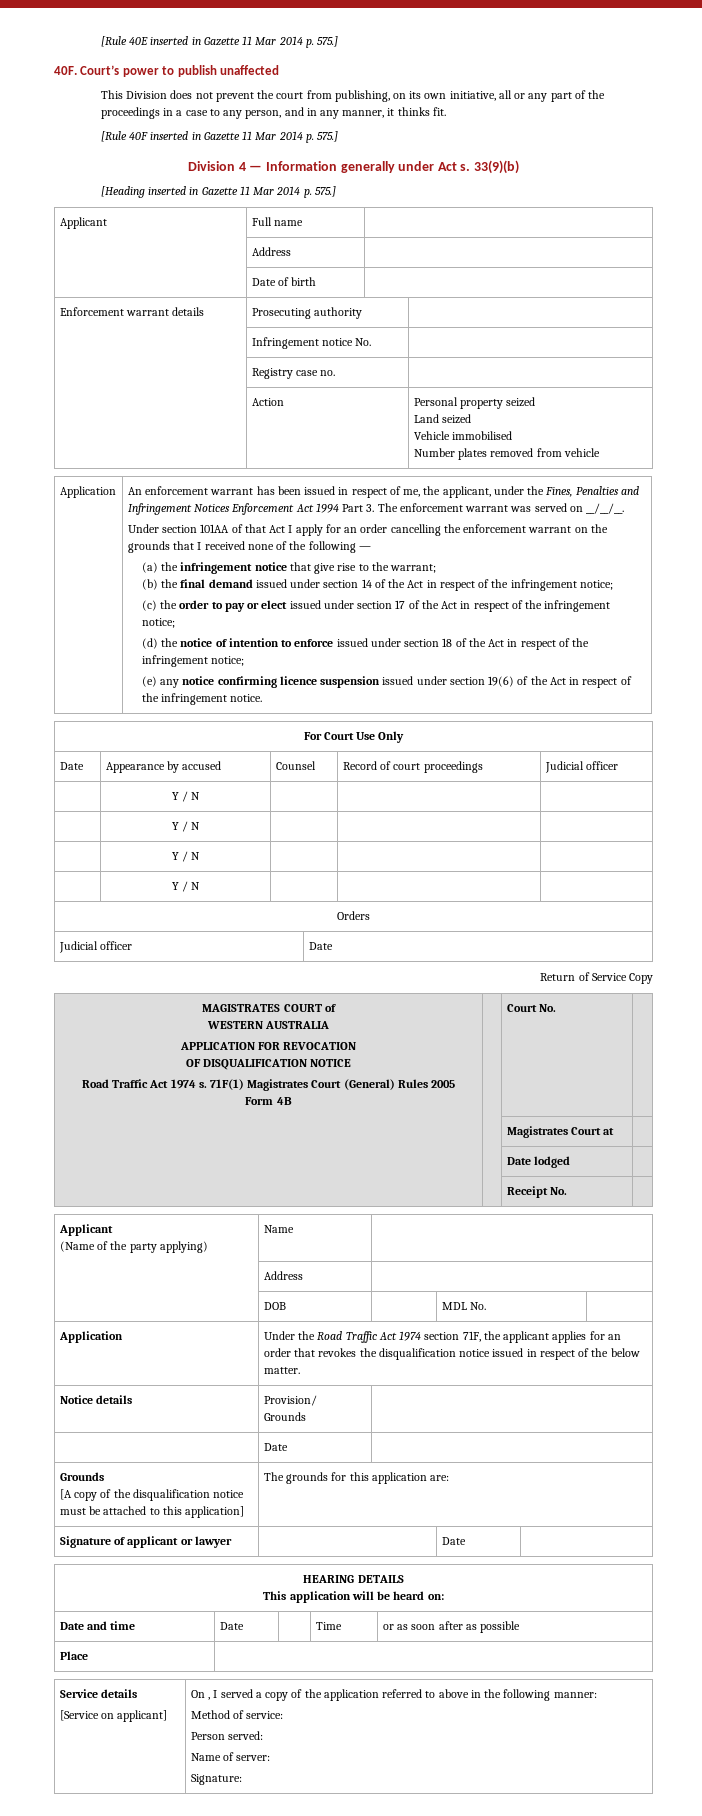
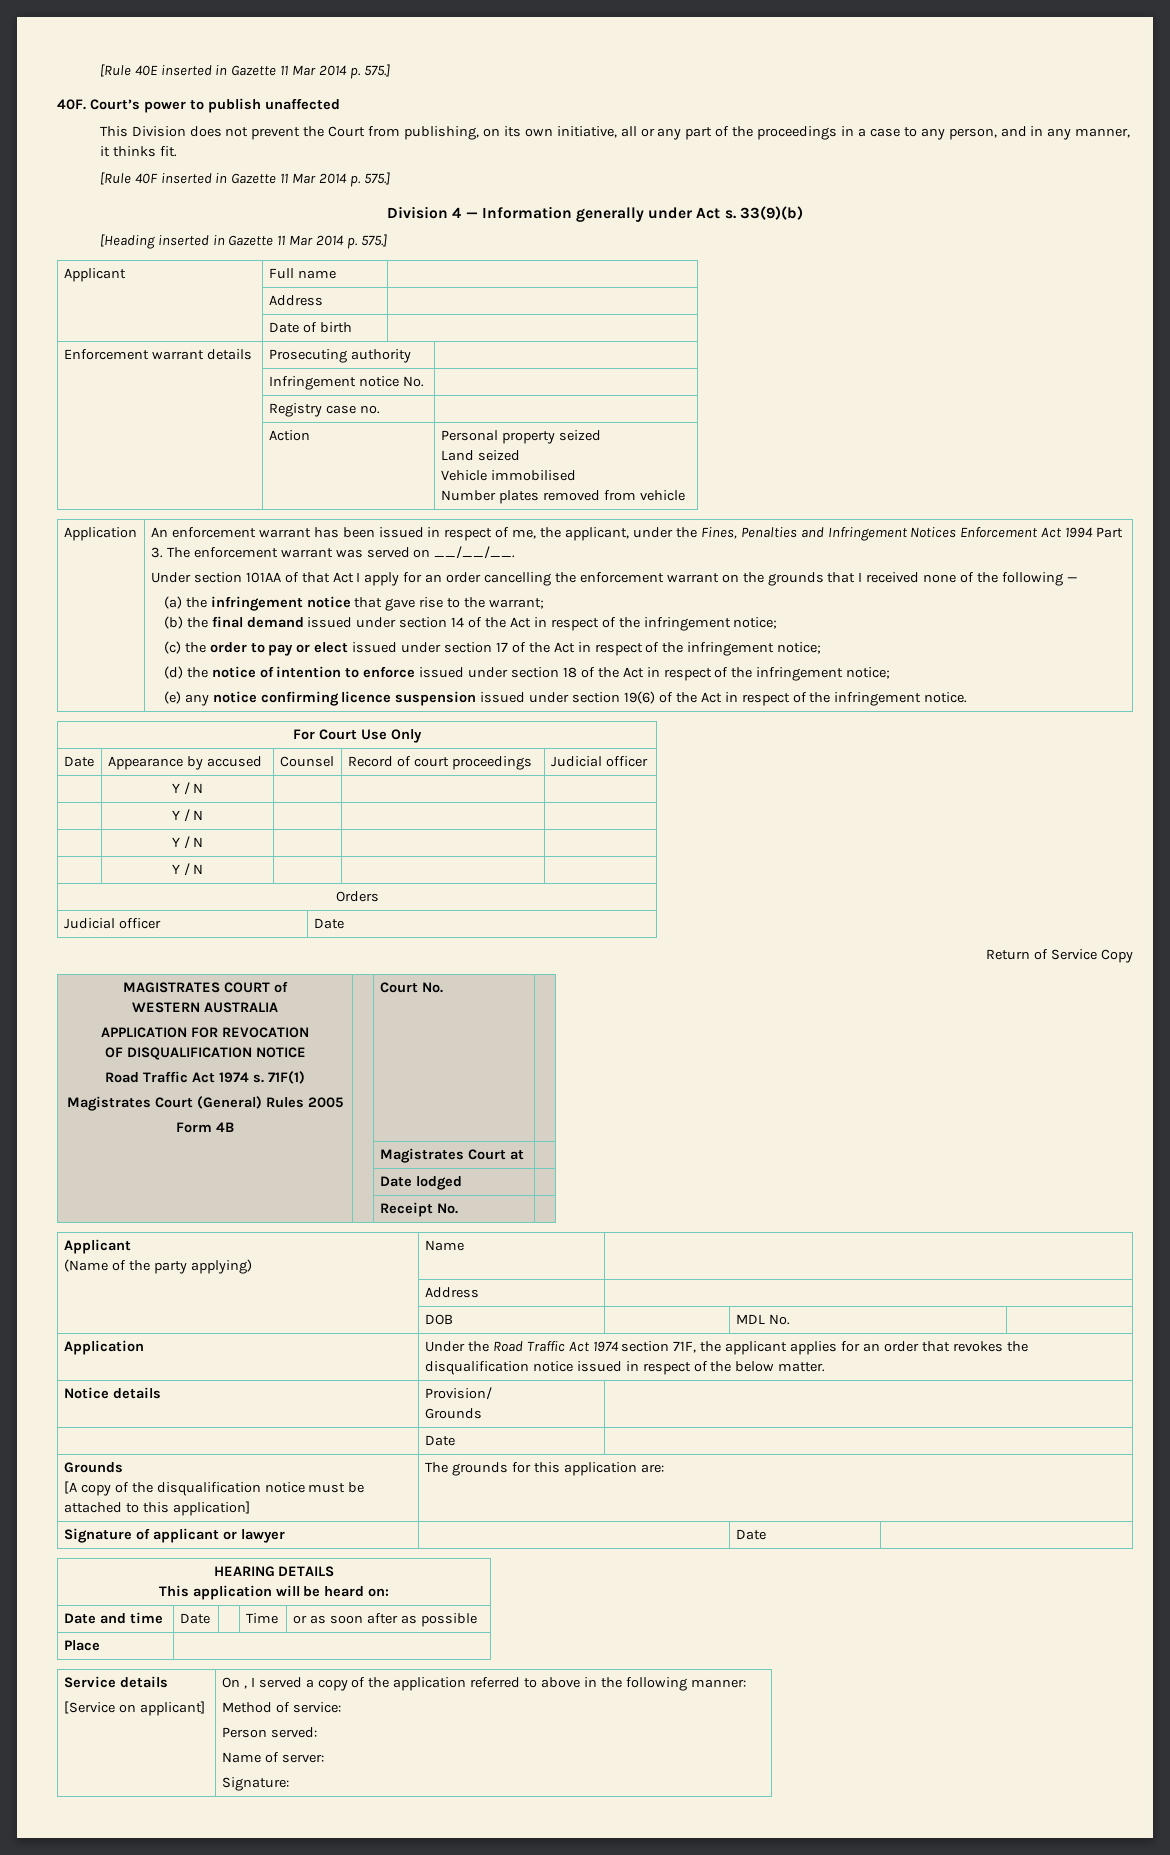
- This Division does not prevent the court from publishing, on its own initiative, all or any part of the proceedings in a case to any person, and in any manner, it thinks fit.
+ This Division does not prevent the Court from publishing, on its own initiative, all or any part of the proceedings in a case to any person, and in any manner, it thinks fit.
- (a) the infringement notice that give rise to the warrant;
+ (a) the infringement notice that gave rise to the warrant;
  MAGISTRATES COURT of
  WESTERN AUSTRALIA
  APPLICATION FOR REVOCATION
  OF DISQUALIFICATION NOTICE
- Road Traffic Act 1974 s. 71F(1) Magistrates Court (General) Rules 2005
+ Road Traffic Act 1974 s. 71F(1)
+ Magistrates Court (General) Rules 2005

